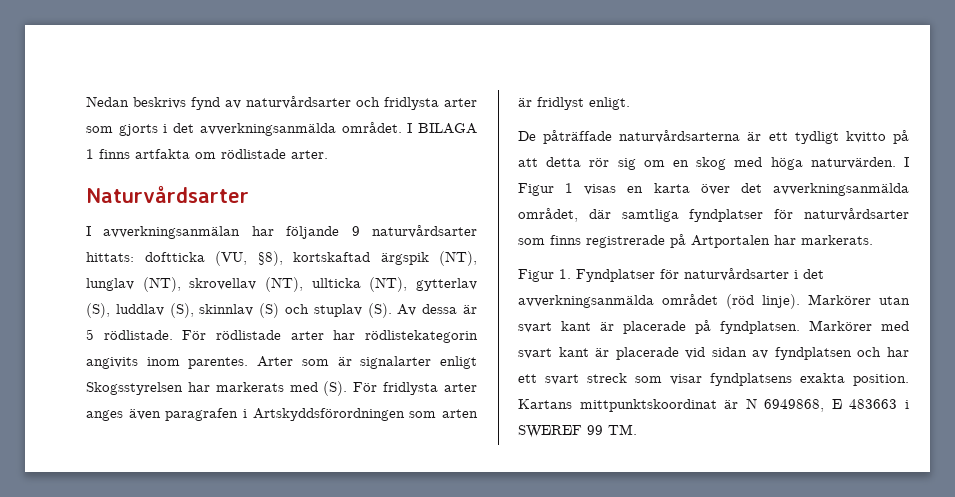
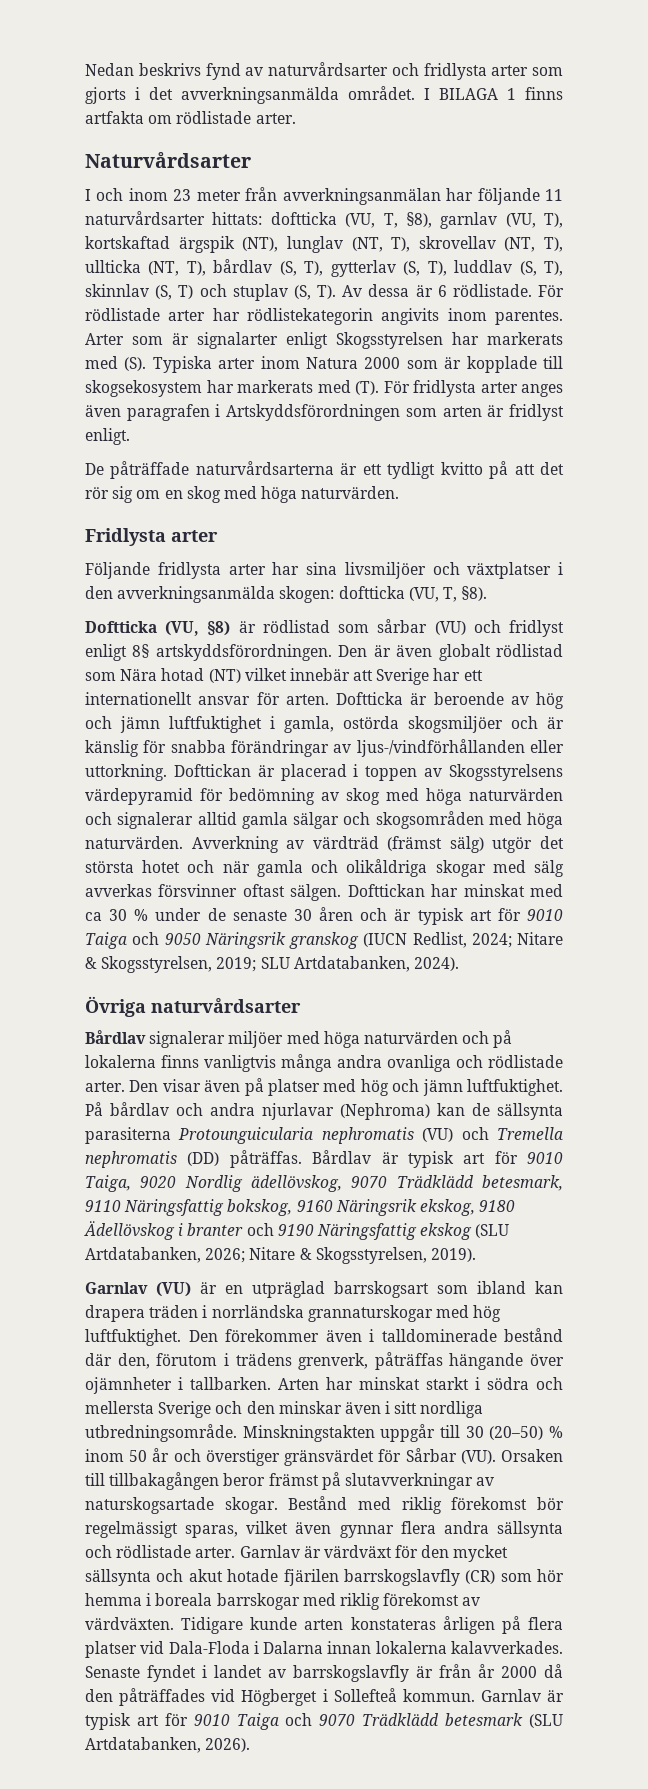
- I avverkningsanmälan har följande 9 naturvårdsarter hittats: doftticka (VU, §8), kortskaftad ärgspik (NT), lunglav (NT), skrovellav (NT), ullticka (NT), gytterlav (S), luddlav (S), skinnlav (S) och stuplav (S). Av dessa är 5 rödlistade.
+ I och inom 23 meter från avverkningsanmälan har följande 11 naturvårdsarter hittats: doftticka (VU, T, §8), garnlav (VU, T), kortskaftad ärgspik (NT), lunglav (NT, T), skrovellav (NT, T), ullticka (NT, T), bårdlav (S, T), gytterlav (S, T), luddlav (S, T), skinnlav (S, T) och stuplav (S, T). Av dessa är 6 rödlistade.
- Arter som är signalarter enligt Skogsstyrelsen har markerats med (S). För fridlysta arter anges även paragrafen i Artskyddsförordningen som arten är fridlyst enligt.
+ Arter som är signalarter enligt Skogsstyrelsen har markerats med (S). Typiska arter inom Natura 2000 som är kopplade till skogsekosystem har markerats med (T). För fridlysta arter anges även paragrafen i Artskyddsförordningen som arten är fridlyst enligt.
- De påträffade naturvårdsarterna är ett tydligt kvitto på att detta rör sig om en skog med höga naturvärden. I Figur 1 visas en karta över det avverkningsanmälda området, där samtliga fyndplatser för naturvårdsarter som finns registrerade på Artportalen har markerats.
- Figur 1. Fyndplatser för naturvårdsarter i det avverkningsanmälda området (röd linje). Markörer utan svart kant är placerade på fyndplatsen. Markörer med svart kant är placerade vid sidan av fyndplatsen och har ett svart streck som visar fyndplatsens exakta position. Kartans mittpunktskoordinat är N 6949868, E 483663 i SWEREF 99 TM.
+ De påträffade naturvårdsarterna är ett tydligt kvitto på att det rör sig om en skog med höga naturvärden.
+ Fridlysta arter
+ Följande fridlysta arter har sina livsmiljöer och växtplatser i den avverkningsanmälda skogen: doftticka (VU, T, §8).
+ Doftticka (VU, §8) är rödlistad som sårbar (VU) och fridlyst enligt 8§ artskyddsförordningen. Den är även globalt rödlistad som Nära hotad (NT) vilket innebär att Sverige har ett internationellt ansvar för arten. Doftticka är beroende av hög och jämn luftfuktighet i gamla, ostörda skogsmiljöer och är känslig för snabba förändringar av ljus-/vindförhållanden eller uttorkning. Dofttickan är placerad i toppen av Skogsstyrelsens värdepyramid för bedömning av skog med höga naturvärden och signalerar alltid gamla sälgar och skogsområden med höga naturvärden. Avverkning av värdträd (främst sälg) utgör det största hotet och när gamla och olikåldriga skogar med sälg avverkas försvinner oftast sälgen. Dofttickan har minskat med ca 30 % under de senaste 30 åren och är typisk art för 9010 Taiga och 9050 Näringsrik granskog (IUCN Redlist, 2024; Nitare & Skogsstyrelsen, 2019; SLU Artdatabanken, 2024).
+ Övriga naturvårdsarter
+ Bårdlav signalerar miljöer med höga naturvärden och på lokalerna finns vanligtvis många andra ovanliga och rödlistade arter. Den visar även på platser med hög och jämn luftfuktighet. På bårdlav och andra njurlavar (Nephroma) kan de sällsynta parasiterna Protounguicularia nephromatis (VU) och Tremella nephromatis (DD) påträffas. Bårdlav är typisk art för 9010 Taiga, 9020 Nordlig ädellövskog, 9070 Trädklädd betesmark, 9110 Näringsfattig bokskog, 9160 Näringsrik ekskog, 9180 Ädellövskog i branter och 9190 Näringsfattig ekskog (SLU Artdatabanken, 2026; Nitare & Skogsstyrelsen, 2019).
+ Garnlav (VU) är en utpräglad barrskogsart som ibland kan drapera träden i norrländska grannaturskogar med hög luftfuktighet. Den förekommer även i talldominerade bestånd där den, förutom i trädens grenverk, påträffas hängande över ojämnheter i tallbarken. Arten har minskat starkt i södra och mellersta Sverige och den minskar även i sitt nordliga utbredningsområde. Minskningstakten uppgår till 30 (20–50) % inom 50 år och överstiger gränsvärdet för Sårbar (VU). Orsaken till tillbakagången beror främst på slutavverkningar av naturskogsartade skogar. Bestånd med riklig förekomst bör regelmässigt sparas, vilket även gynnar flera andra sällsynta och rödlistade arter. Garnlav är värdväxt för den mycket sällsynta och akut hotade fjärilen barrskogslavfly (CR) som hör hemma i boreala barrskogar med riklig förekomst av värdväxten. Tidigare kunde arten konstateras årligen på flera platser vid Dala-Floda i Dalarna innan lokalerna kalavverkades. Senaste fyndet i landet av barrskogslavfly är från år 2000 då den påträffades vid Högberget i Sollefteå kommun. Garnlav är typisk art för 9010 Taiga och 9070 Trädklädd betesmark (SLU Artdatabanken, 2026).

